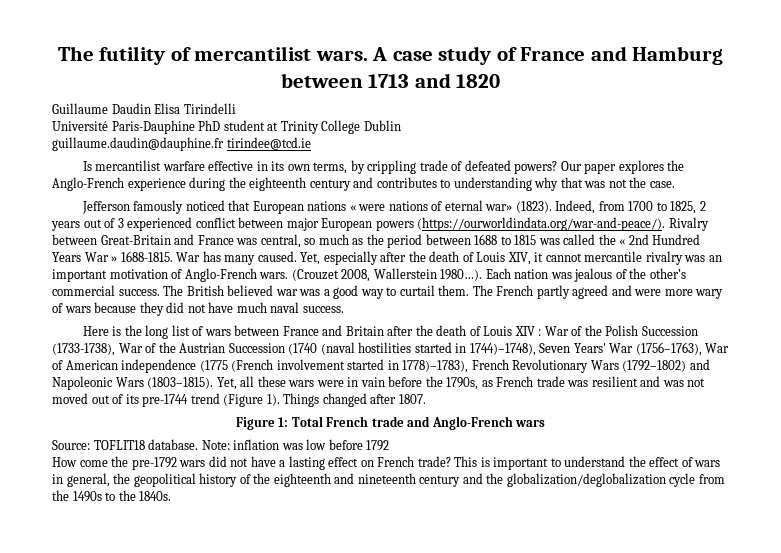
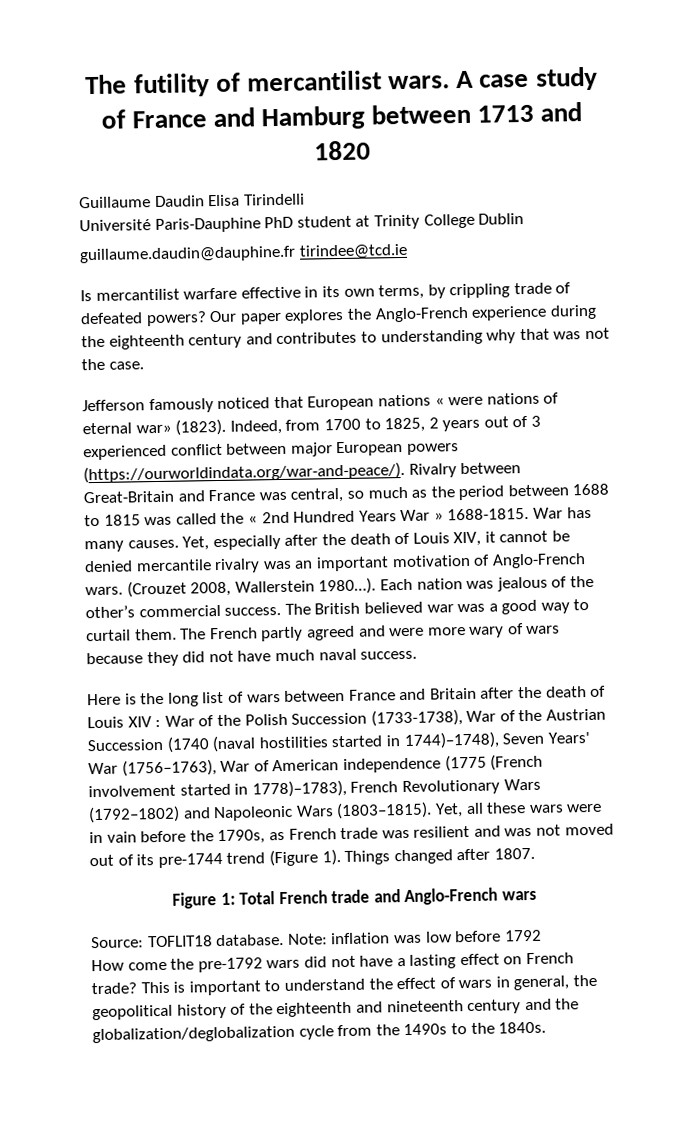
- War has many caused.
+ War has many causes.
- Yet, especially after the death of Louis XIV, it cannot mercantile rivalry was an important motivation of Anglo-French wars.
+ Yet, especially after the death of Louis XIV, it cannot be denied mercantile rivalry was an important motivation of Anglo-French wars.

